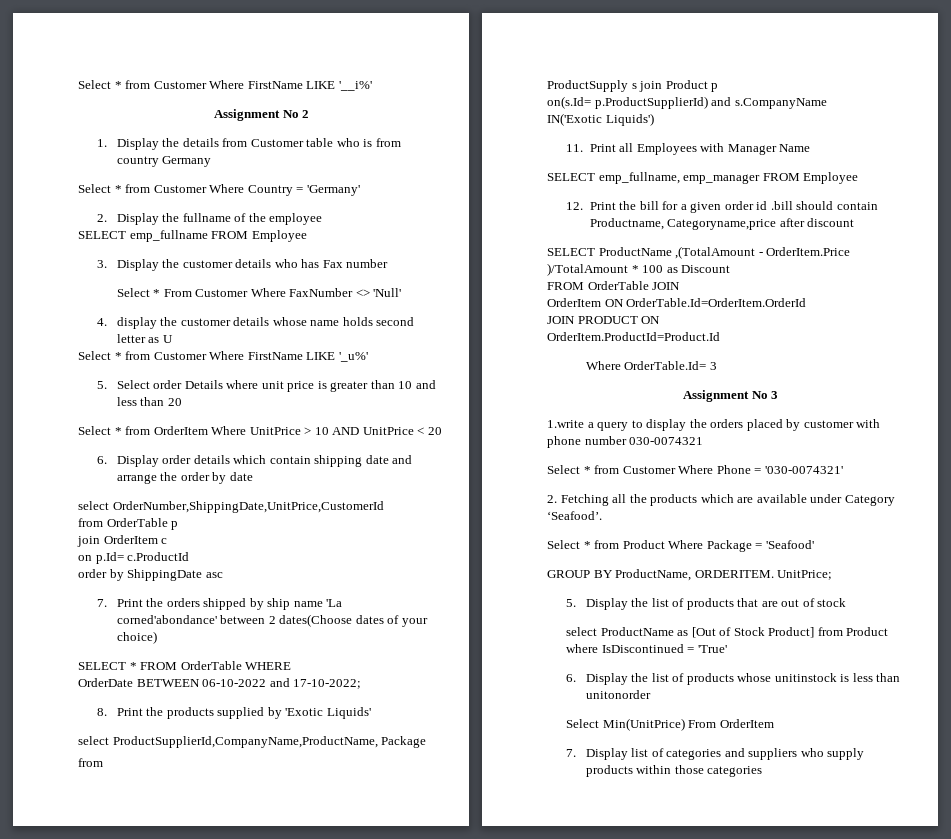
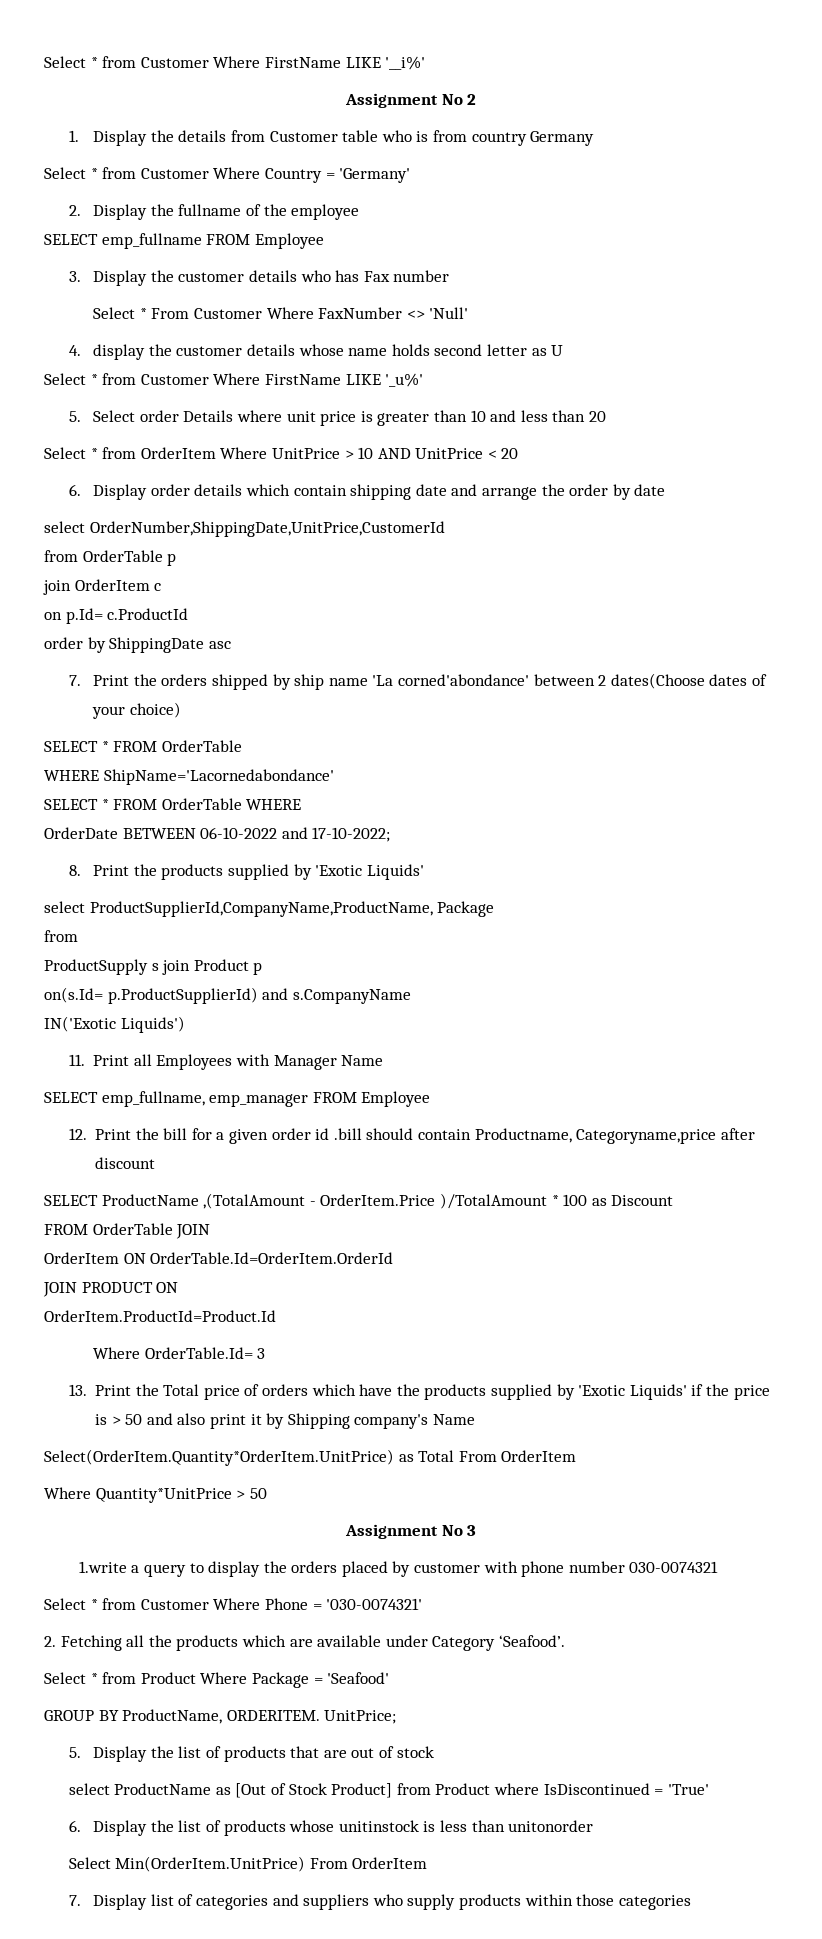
  7. Print the orders shipped by ship name 'La corned'abondance' between 2 dates(Choose dates of your choice)
+ SELECT * FROM OrderTable
+ WHERE ShipName='Lacornedabondance'
+ 13. Print the Total price of orders which have the products supplied by 'Exotic Liquids' if the price is > 50 and also print it by Shipping company's Name
+ Select(OrderItem.Quantity*OrderItem.UnitPrice) as Total From OrderItem
+ Where Quantity*UnitPrice > 50
- Select Min(UnitPrice) From OrderItem
+ Select Min(OrderItem.UnitPrice) From OrderItem

